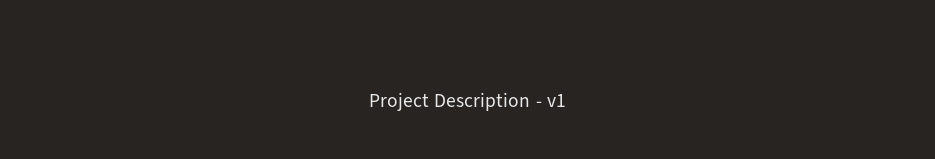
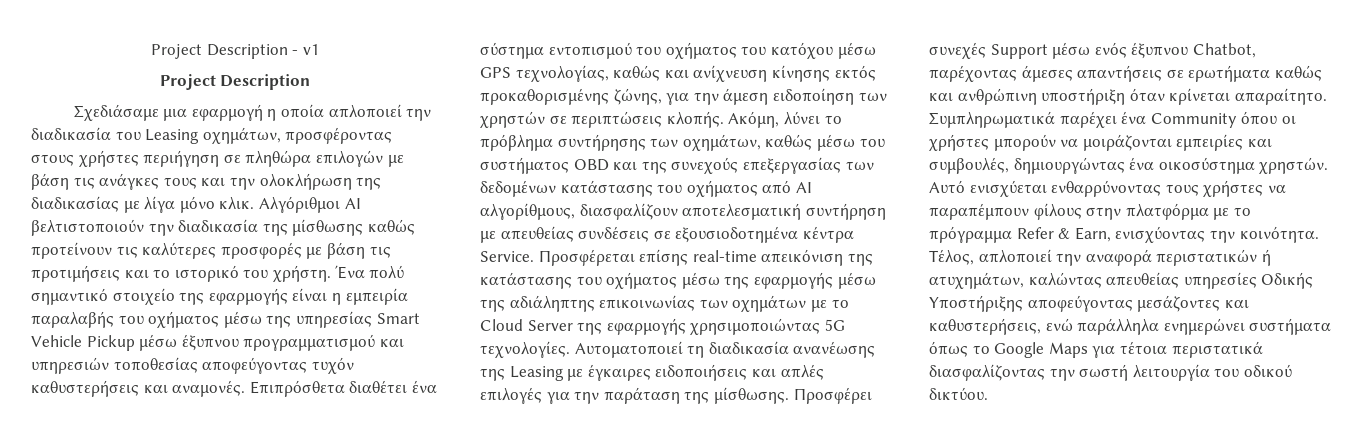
  Project Description - v1
+ Project Description
+ Σχεδιάσαμε μια εφαρμογή η οποία απλοποιεί την διαδικασία του Leasing οχημάτων, προσφέροντας στους χρήστες περιήγηση σε πληθώρα επιλογών με βάση τις ανάγκες τους και την ολοκλήρωση της διαδικασίας με λίγα μόνο κλικ. Αλγόριθμοι ΑΙ βελτιστοποιούν την διαδικασία της μίσθωσης καθώς προτείνουν τις καλύτερες προσφορές με βάση τις προτιμήσεις και το ιστορικό του χρήστη. Ένα πολύ σημαντικό στοιχείο της εφαρμογής είναι η εμπειρία παραλαβής του οχήματος μέσω της υπηρεσίας Smart Vehicle Pickup μέσω έξυπνου προγραμματισμού και υπηρεσιών τοποθεσίας αποφεύγοντας τυχόν καθυστερήσεις και αναμονές. Επιπρόσθετα διαθέτει ένα σύστημα εντοπισμού του οχήματος του κατόχου μέσω GPS τεχνολογίας, καθώς και ανίχνευση κίνησης εκτός προκαθορισμένης ζώνης, για την άμεση ειδοποίηση των χρηστών σε περιπτώσεις κλοπής. Ακόμη, λύνει το πρόβλημα συντήρησης των οχημάτων, καθώς μέσω του συστήματος OBD και της συνεχούς επεξεργασίας των δεδομένων κατάστασης του οχήματος από AI αλγορίθμους, διασφαλίζουν αποτελεσματική συντήρηση με απευθείας συνδέσεις σε εξουσιοδοτημένα κέντρα Service. Προσφέρεται επίσης real-time απεικόνιση της κατάστασης του οχήματος μέσω της εφαρμογής μέσω της αδιάληπτης επικοινωνίας των οχημάτων με το Cloud Server της εφαρμογής χρησιμοποιώντας 5G τεχνολογίες. Αυτοματοποιεί τη διαδικασία ανανέωσης της Leasing με έγκαιρες ειδοποιήσεις και απλές επιλογές για την παράταση της μίσθωσης. Προσφέρει συνεχές Support μέσω ενός έξυπνου Chatbot, παρέχοντας άμεσες απαντήσεις σε ερωτήματα καθώς και ανθρώπινη υποστήριξη όταν κρίνεται απαραίτητο. Συμπληρωματικά παρέχει ένα Community όπου οι χρήστες μπορούν να μοιράζονται εμπειρίες και συμβουλές, δημιουργώντας ένα οικοσύστημα χρηστών. Αυτό ενισχύεται ενθαρρύνοντας τους χρήστες να παραπέμπουν φίλους στην πλατφόρμα με το πρόγραμμα Refer & Earn, ενισχύοντας την κοινότητα. Τέλος, απλοποιεί την αναφορά περιστατικών ή ατυχημάτων, καλώντας απευθείας υπηρεσίες Οδικής Υποστήριξης αποφεύγοντας μεσάζοντες και καθυστερήσεις, ενώ παράλληλα ενημερώνει συστήματα όπως το Google Maps για τέτοια περιστατικά διασφαλίζοντας την σωστή λειτουργία του οδικού δικτύου.

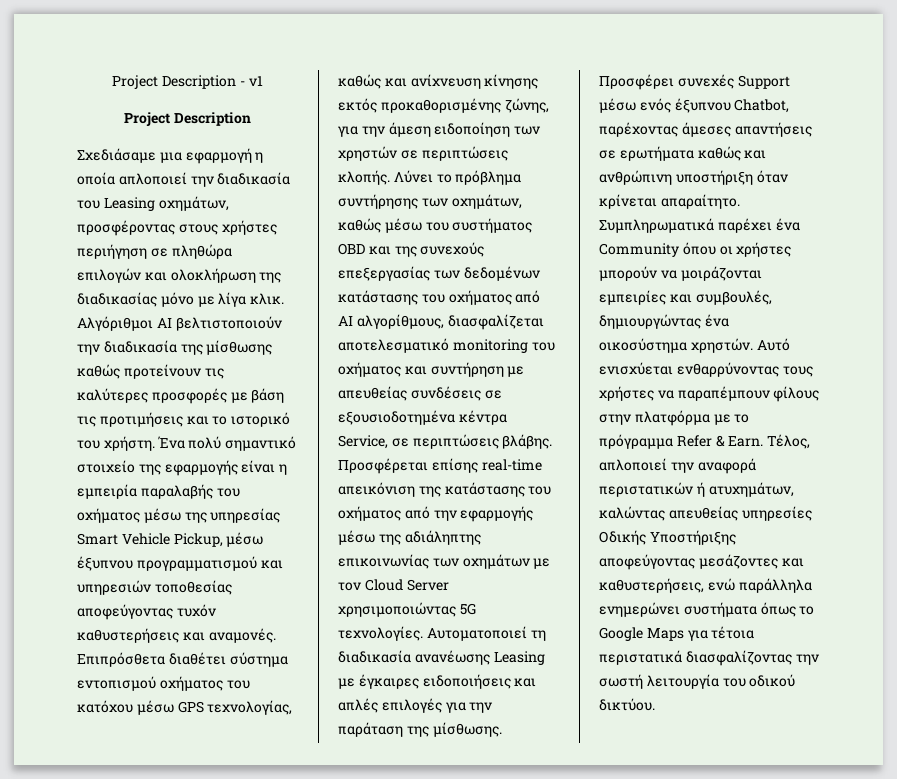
- Σχεδιάσαμε μια εφαρμογή η οποία απλοποιεί την διαδικασία του Leasing οχημάτων, προσφέροντας στους χρήστες περιήγηση σε πληθώρα επιλογών με βάση τις ανάγκες τους και την ολοκλήρωση της διαδικασίας με λίγα μόνο κλικ.
+ Σχεδιάσαμε μια εφαρμογή η οποία απλοποιεί την διαδικασία του Leasing οχημάτων, προσφέροντας στους χρήστες περιήγηση σε πληθώρα επιλογών και ολοκλήρωση της διαδικασίας μόνο με λίγα κλικ.
- Ένα πολύ σημαντικό στοιχείο της εφαρμογής είναι η εμπειρία παραλαβής του οχήματος μέσω της υπηρεσίας Smart Vehicle Pickup μέσω έξυπνου προγραμματισμού και υπηρεσιών τοποθεσίας αποφεύγοντας τυχόν καθυστερήσεις και αναμονές.
+ Ένα πολύ σημαντικό στοιχείο της εφαρμογής είναι η εμπειρία παραλαβής του οχήματος μέσω της υπηρεσίας Smart Vehicle Pickup, μέσω έξυπνου προγραμματισμού και υπηρεσιών τοποθεσίας αποφεύγοντας τυχόν καθυστερήσεις και αναμονές.
- Επιπρόσθετα διαθέτει ένα σύστημα εντοπισμού του οχήματος του κατόχου μέσω GPS τεχνολογίας, καθώς και ανίχνευση κίνησης εκτός προκαθορισμένης ζώνης, για την άμεση ειδοποίηση των χρηστών σε περιπτώσεις κλοπής.
+ Επιπρόσθετα διαθέτει σύστημα εντοπισμού οχήματος του κατόχου μέσω GPS τεχνολογίας, καθώς και ανίχνευση κίνησης εκτός προκαθορισμένης ζώνης, για την άμεση ειδοποίηση των χρηστών σε περιπτώσεις κλοπής.
- Ακόμη, λύνει το πρόβλημα συντήρησης των οχημάτων, καθώς μέσω του συστήματος OBD και της συνεχούς επεξεργασίας των δεδομένων κατάστασης του οχήματος από AI αλγορίθμους, διασφαλίζουν αποτελεσματική συντήρηση με απευθείας συνδέσεις σε εξουσιοδοτημένα κέντρα Service.
+ Λύνει το πρόβλημα συντήρησης των οχημάτων, καθώς μέσω του συστήματος OBD και της συνεχούς επεξεργασίας των δεδομένων κατάστασης του οχήματος από AI αλγορίθμους, διασφαλίζεται αποτελεσματικό monitoring του οχήματος και συντήρηση με απευθείας συνδέσεις σε εξουσιοδοτημένα κέντρα Service, σε περιπτώσεις βλάβης.
- Προσφέρεται επίσης real-time απεικόνιση της κατάστασης του οχήματος μέσω της εφαρμογής μέσω της αδιάληπτης επικοινωνίας των οχημάτων με το Cloud Server της εφαρμογής χρησιμοποιώντας 5G τεχνολογίες.
+ Προσφέρεται επίσης real-time απεικόνιση της κατάστασης του οχήματος από την εφαρμογής μέσω της αδιάληπτης επικοινωνίας των οχημάτων με τον Cloud Server χρησιμοποιώντας 5G τεχνολογίες.
- Αυτοματοποιεί τη διαδικασία ανανέωσης της Leasing με έγκαιρες ειδοποιήσεις και απλές επιλογές για την παράταση της μίσθωσης.
+ Αυτοματοποιεί τη διαδικασία ανανέωσης Leasing με έγκαιρες ειδοποιήσεις και απλές επιλογές για την παράταση της μίσθωσης.
- Αυτό ενισχύεται ενθαρρύνοντας τους χρήστες να παραπέμπουν φίλους στην πλατφόρμα με το πρόγραμμα Refer & Earn, ενισχύοντας την κοινότητα.
+ Αυτό ενισχύεται ενθαρρύνοντας τους χρήστες να παραπέμπουν φίλους στην πλατφόρμα με το πρόγραμμα Refer & Earn.

